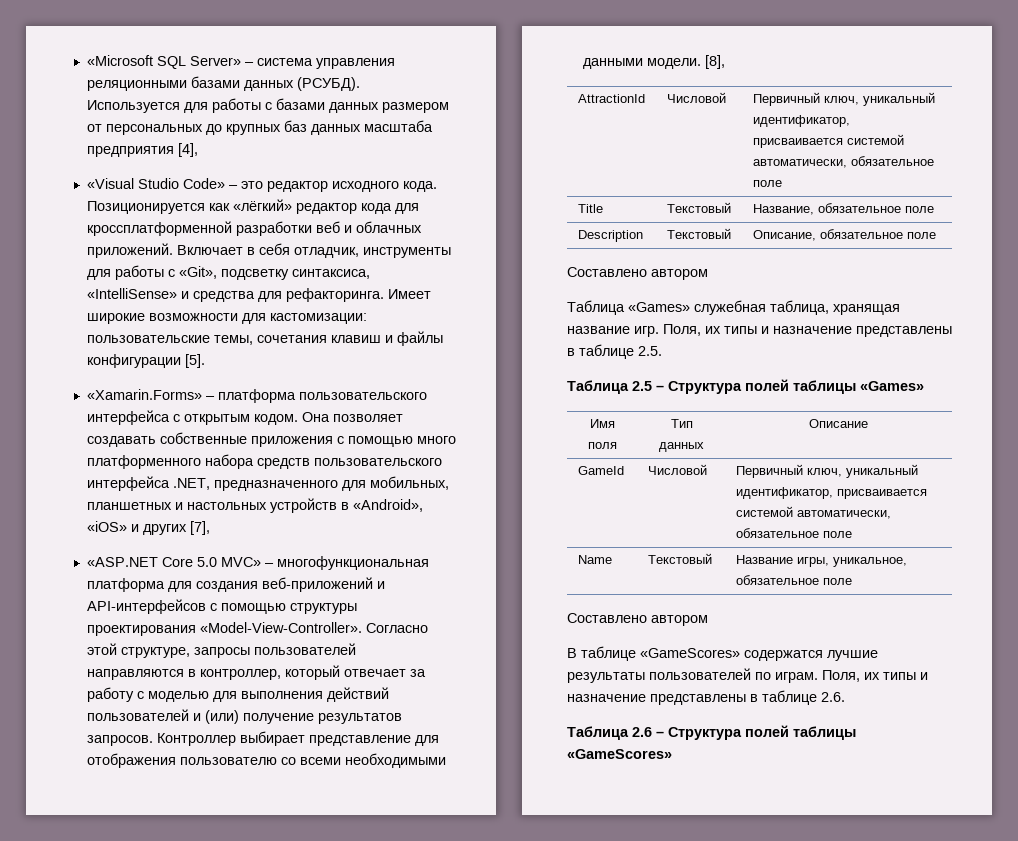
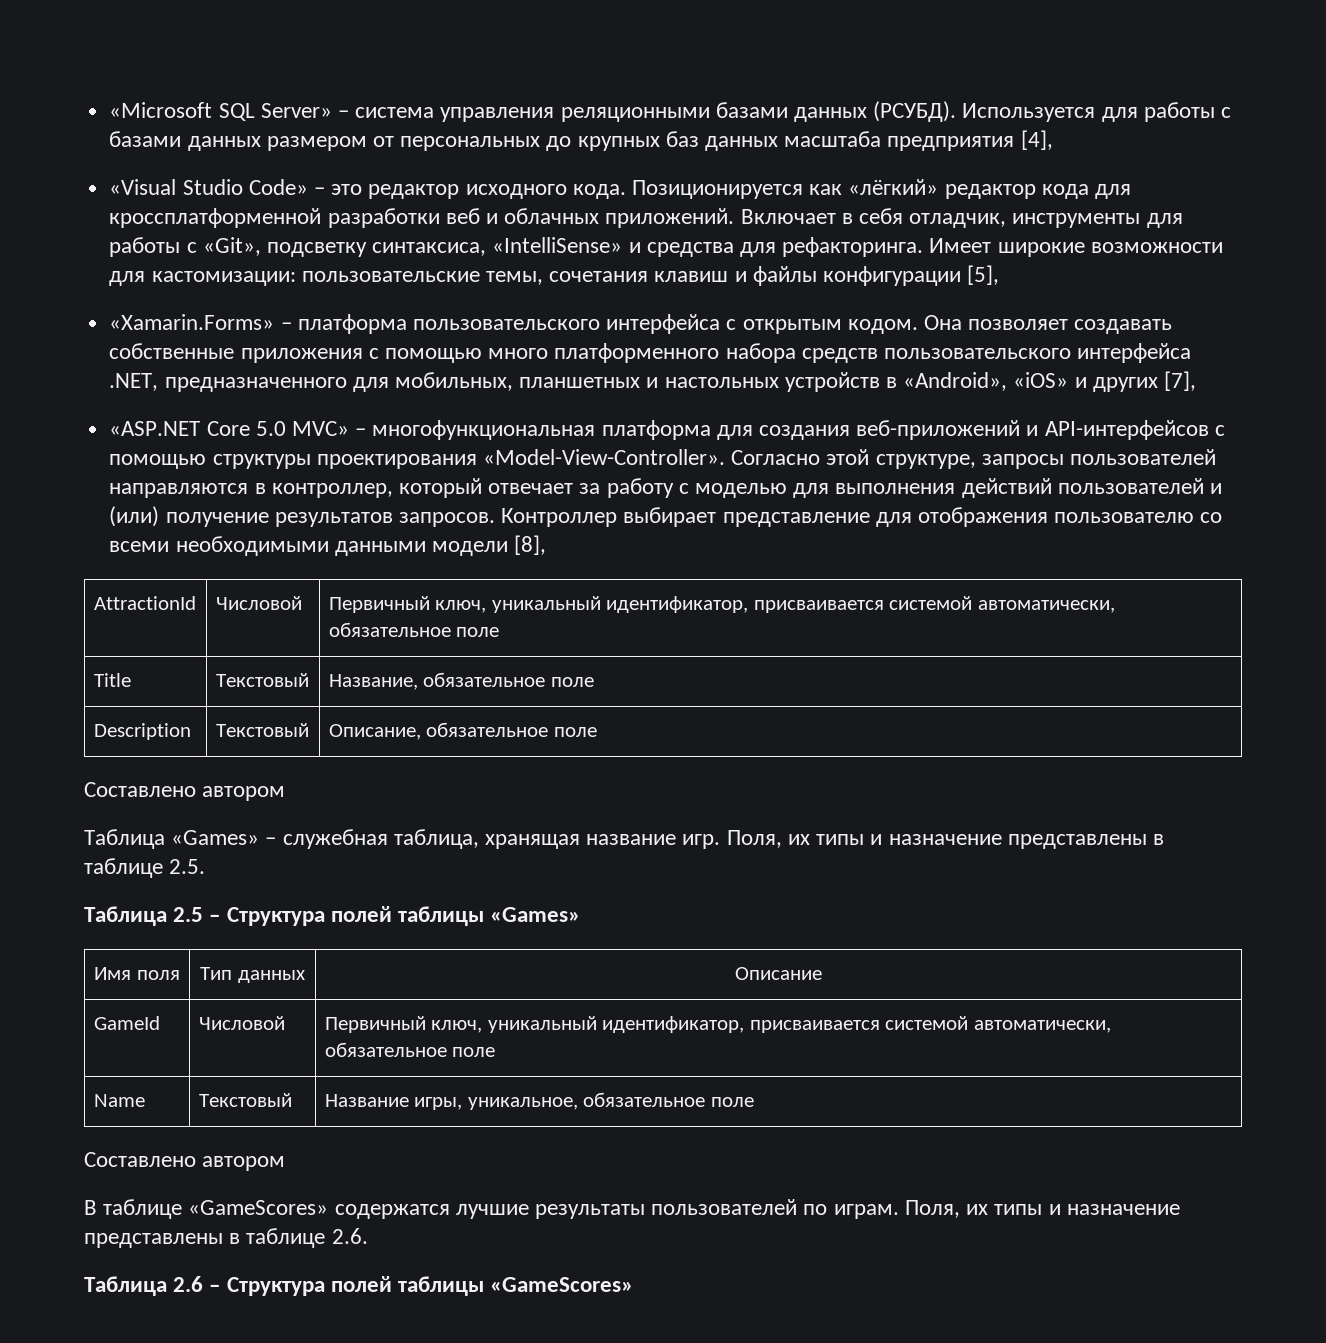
- Имеет широкие возможности для кастомизации: пользовательские темы, сочетания клавиш и файлы конфигурации [5].
+ Имеет широкие возможности для кастомизации: пользовательские темы, сочетания клавиш и файлы конфигурации [5],
- Контроллер выбирает представление для отображения пользователю со всеми необходимыми данными модели. [8],
+ Контроллер выбирает представление для отображения пользователю со всеми необходимыми данными модели [8],
- Таблица «Games» служебная таблица, хранящая название игр.
+ Таблица «Games» – служебная таблица, хранящая название игр.

